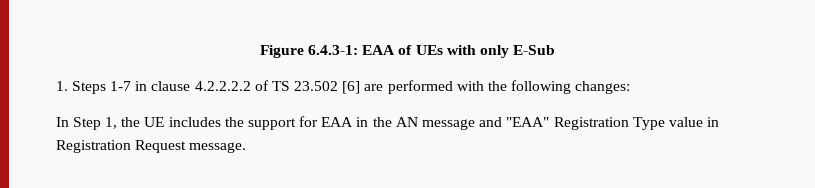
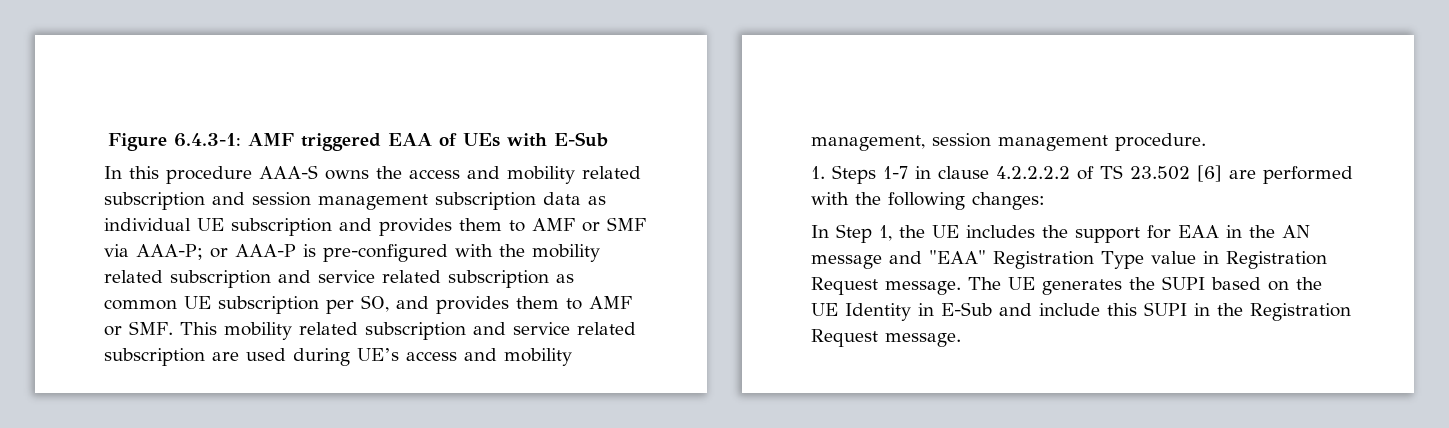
- Figure 6.4.3-1: EAA of UEs with only E-Sub
+ Figure 6.4.3-1: AMF triggered EAA of UEs with E-Sub
+ In this procedure AAA-S owns the access and mobility related subscription and session management subscription data as individual UE subscription and provides them to AMF or SMF via AAA-P; or AAA-P is pre-configured with the mobility related subscription and service related subscription as common UE subscription per SO, and provides them to AMF or SMF. This mobility related subscription and service related subscription are used during UE’s access and mobility management, session management procedure.
+ The UE generates the SUPI based on the UE Identity in E-Sub and include this SUPI in the Registration Request message.

